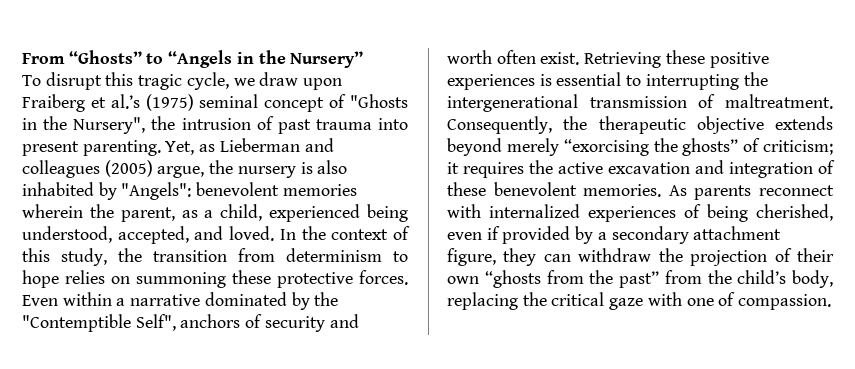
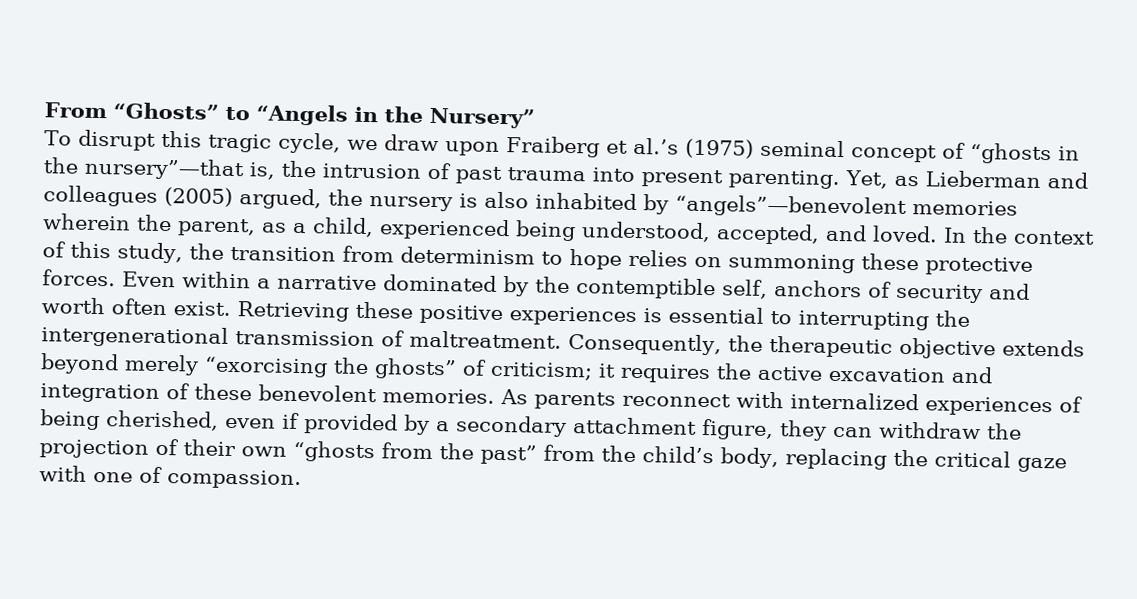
- To disrupt this tragic cycle, we draw upon Fraiberg et al.’s (1975) seminal concept of "Ghosts in the Nursery", the intrusion of past trauma into present parenting.
+ To disrupt this tragic cycle, we draw upon Fraiberg et al.’s (1975) seminal concept of “ghosts in the nursery”—that is, the intrusion of past trauma into present parenting.
- Yet, as Lieberman and colleagues (2005) argue, the nursery is also inhabited by "Angels": benevolent memories wherein the parent, as a child, experienced being understood, accepted, and loved.
+ Yet, as Lieberman and colleagues (2005) argued, the nursery is also inhabited by “angels”—benevolent memories wherein the parent, as a child, experienced being understood, accepted, and loved.
- Even within a narrative dominated by the "Contemptible Self", anchors of security and worth often exist.
+ Even within a narrative dominated by the contemptible self, anchors of security and worth often exist.

